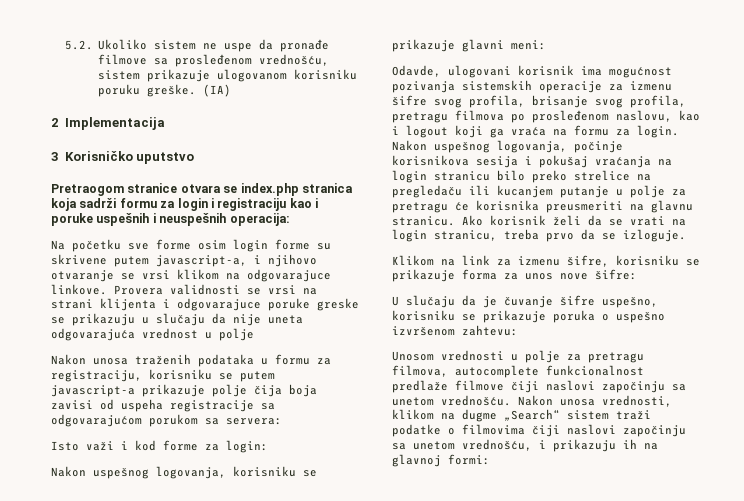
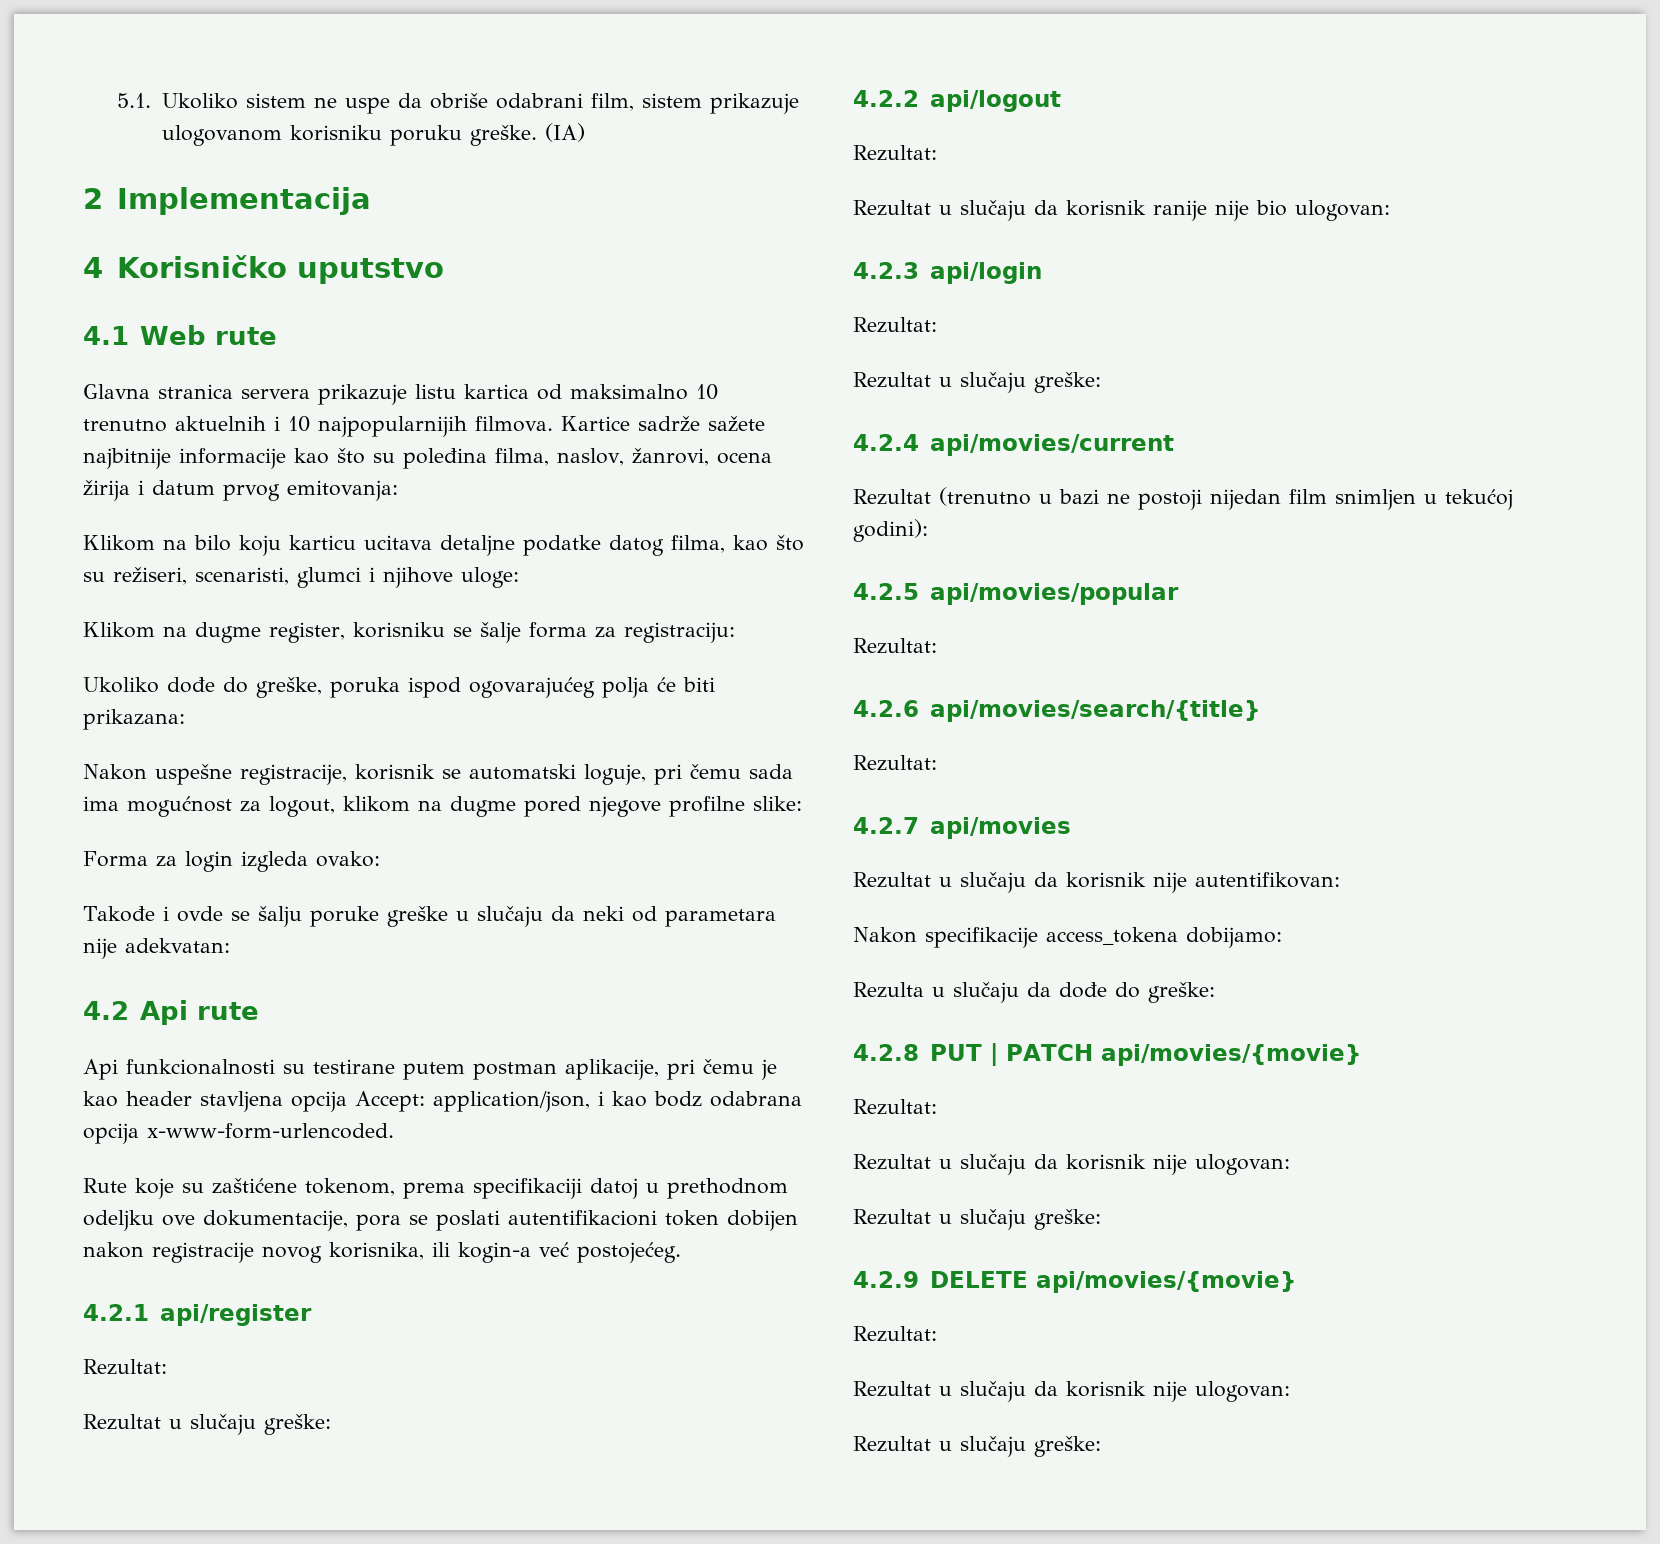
- 5.2. Ukoliko sistem ne uspe da pronađe filmove sa prosleđenom vrednošću, sistem prikazuje ulogovanom korisniku poruku greške.
+ 5.1. Ukoliko sistem ne uspe da obriše odabrani film, sistem prikazuje ulogovanom korisniku poruku greške.
- 3 Korisničko uputstvo
+ 4 Korisničko uputstvo
- Pretraogom stranice otvara se index.php stranica koja sadrži formu za login i registraciju kao i poruke uspešnih i neuspešnih operacija:
- Na početku sve forme osim login forme su skrivene putem javascript-a, i njihovo otvaranje se vrsi klikom na odgovarajuce linkove. Provera validnosti se vrsi na strani klijenta i odgovarajuce poruke greske se prikazuju u slučaju da nije uneta odgovarajuća vrednost u polje
- Nakon unosa traženih podataka u formu za registraciju, korisniku se putem javascript-a prikazuje polje čija boja zavisi od uspeha registracije sa odgovarajućom porukom sa servera:
- Isto važi i kod forme za login:
- Nakon uspešnog logovanja, korisniku se prikazuje glavni meni:
- Odavde, ulogovani korisnik ima mogućnost pozivanja sistemskih operacije za izmenu šifre svog profila, brisanje svog profila, pretragu filmova po prosleđenom naslovu, kao i logout koji ga vraća na formu za login. Nakon uspešnog logovanja, počinje korisnikova sesija i pokušaj vraćanja na login stranicu bilo preko strelice na pregledaču ili kucanjem putanje u polje za pretragu će korisnika preusmeriti na glavnu stranicu. Ako korisnik želi da se vrati na login stranicu, treba prvo da se izloguje.
- Klikom na link za izmenu šifre, korisniku se prikazuje forma za unos nove šifre:
- U slučaju da je čuvanje šifre uspešno, korisniku se prikazuje poruka o uspešno izvršenom zahtevu:
- Unosom vrednosti u polje za pretragu filmova, autocomplete funkcionalnost predlaže filmove čiji naslovi započinju sa unetom vrednošću. Nakon unosa vrednosti, klikom na dugme „Search“ sistem traži podatke o filmovima čiji naslovi započinju sa unetom vrednošću, i prikazuju ih na glavnoj formi:
+ 4.1 Web rute
+ Glavna stranica servera prikazuje listu kartica od maksimalno 10 trenutno aktuelnih i 10 najpopularnijih filmova. Kartice sadrže sažete najbitnije informacije kao što su poleđina filma, naslov, žanrovi, ocena žirija i datum prvog emitovanja:
+ Klikom na bilo koju karticu ucitava detaljne podatke datog filma, kao što su režiseri, scenaristi, glumci i njihove uloge:
+ Klikom na dugme register, korisniku se šalje forma za registraciju:
+ Ukoliko dođe do greške, poruka ispod ogovarajućeg polja će biti prikazana:
+ Nakon uspešne registracije, korisnik se automatski loguje, pri čemu sada ima mogućnost za logout, klikom na dugme pored njegove profilne slike:
+ Forma za login izgleda ovako:
+ Takođe i ovde se šalju poruke greške u slučaju da neki od parametara nije adekvatan:
+ 4.2 Api rute
+ Api funkcionalnosti su testirane putem postman aplikacije, pri čemu je kao header stavljena opcija Accept: application/json, i kao bodz odabrana opcija x-www-form-urlencoded.
+ Rute koje su zaštićene tokenom, prema specifikaciji datoj u prethodnom odeljku ove dokumentacije, pora se poslati autentifikacioni token dobijen nakon registracije novog korisnika, ili kogin-a već postojećeg.
+ 4.2.1 api/register
+ Rezultat:
+ Rezultat u slučaju greške:
+ 4.2.2 api/logout
+ Rezultat:
+ Rezultat u slučaju da korisnik ranije nije bio ulogovan:
+ 4.2.3 api/login
+ Rezultat:
+ Rezultat u slučaju greške:
+ 4.2.4 api/movies/current
+ Rezultat (trenutno u bazi ne postoji nijedan film snimljen u tekućoj godini):
+ 4.2.5 api/movies/popular
+ Rezultat:
+ 4.2.6 api/movies/search/{title}
+ Rezultat:
+ 4.2.7 api/movies
+ Rezultat u slučaju da korisnik nije autentifikovan:
+ Nakon specifikacije access_tokena dobijamo:
+ Rezulta u slučaju da dođe do greške:
+ 4.2.8 PUT | PATCH api/movies/{movie}
+ Rezultat:
+ Rezultat u slučaju da korisnik nije ulogovan:
+ Rezultat u slučaju greške:
+ 4.2.9 DELETE api/movies/{movie}
+ Rezultat:
+ Rezultat u slučaju da korisnik nije ulogovan:
+ Rezultat u slučaju greške:

